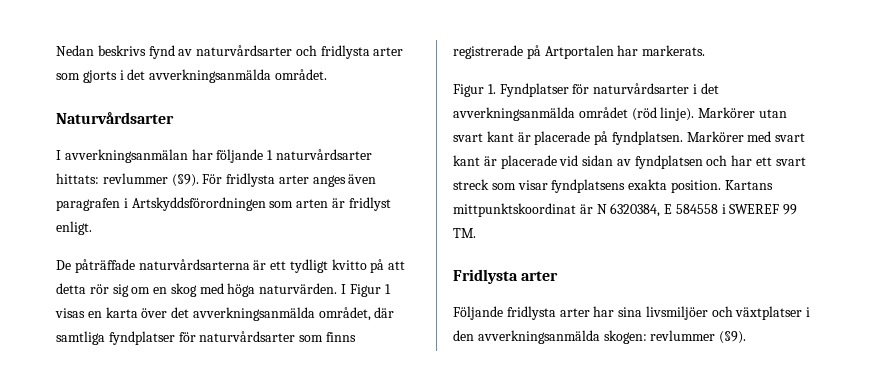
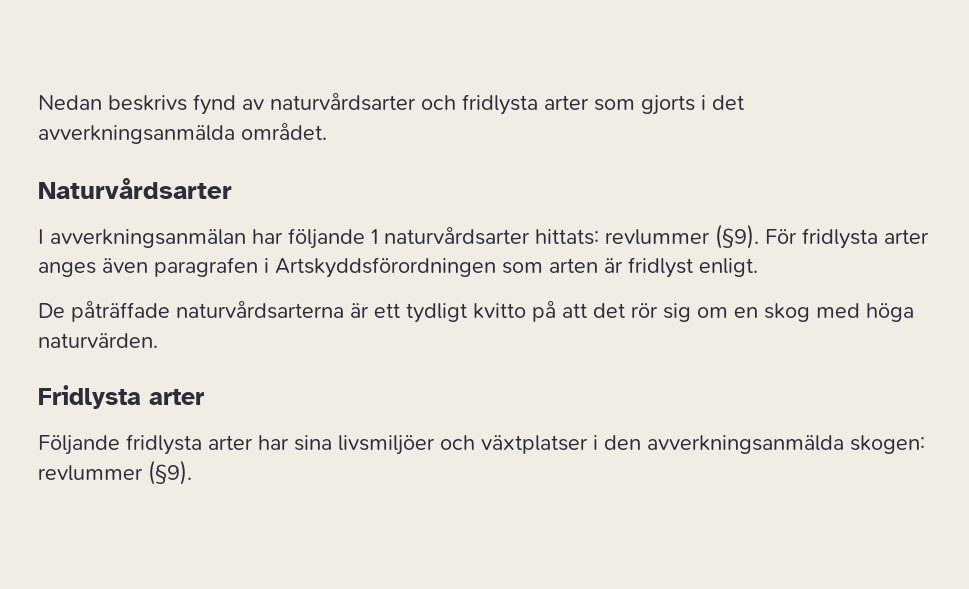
- De påträffade naturvårdsarterna är ett tydligt kvitto på att detta rör sig om en skog med höga naturvärden. I Figur 1 visas en karta över det avverkningsanmälda området, där samtliga fyndplatser för naturvårdsarter som finns registrerade på Artportalen har markerats.
- Figur 1. Fyndplatser för naturvårdsarter i det avverkningsanmälda området (röd linje). Markörer utan svart kant är placerade på fyndplatsen. Markörer med svart kant är placerade vid sidan av fyndplatsen och har ett svart streck som visar fyndplatsens exakta position. Kartans mittpunktskoordinat är N 6320384, E 584558 i SWEREF 99 TM.
+ De påträffade naturvårdsarterna är ett tydligt kvitto på att det rör sig om en skog med höga naturvärden.

